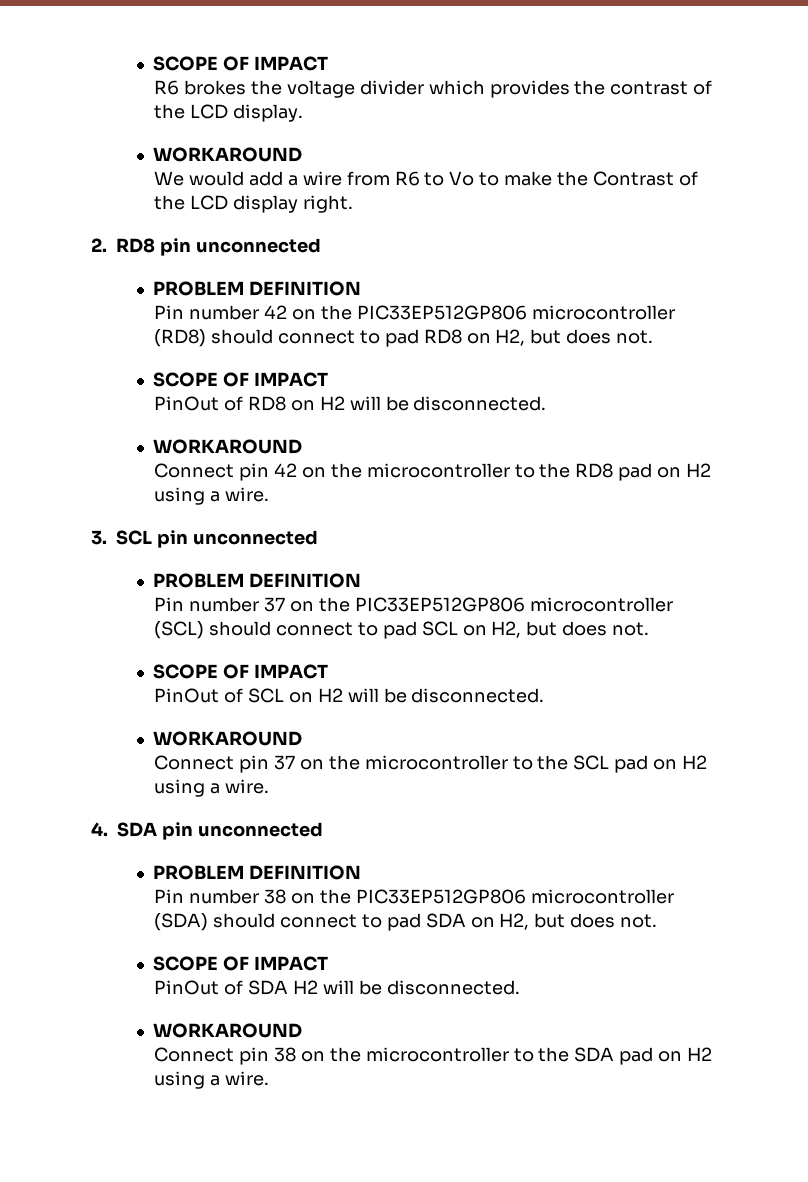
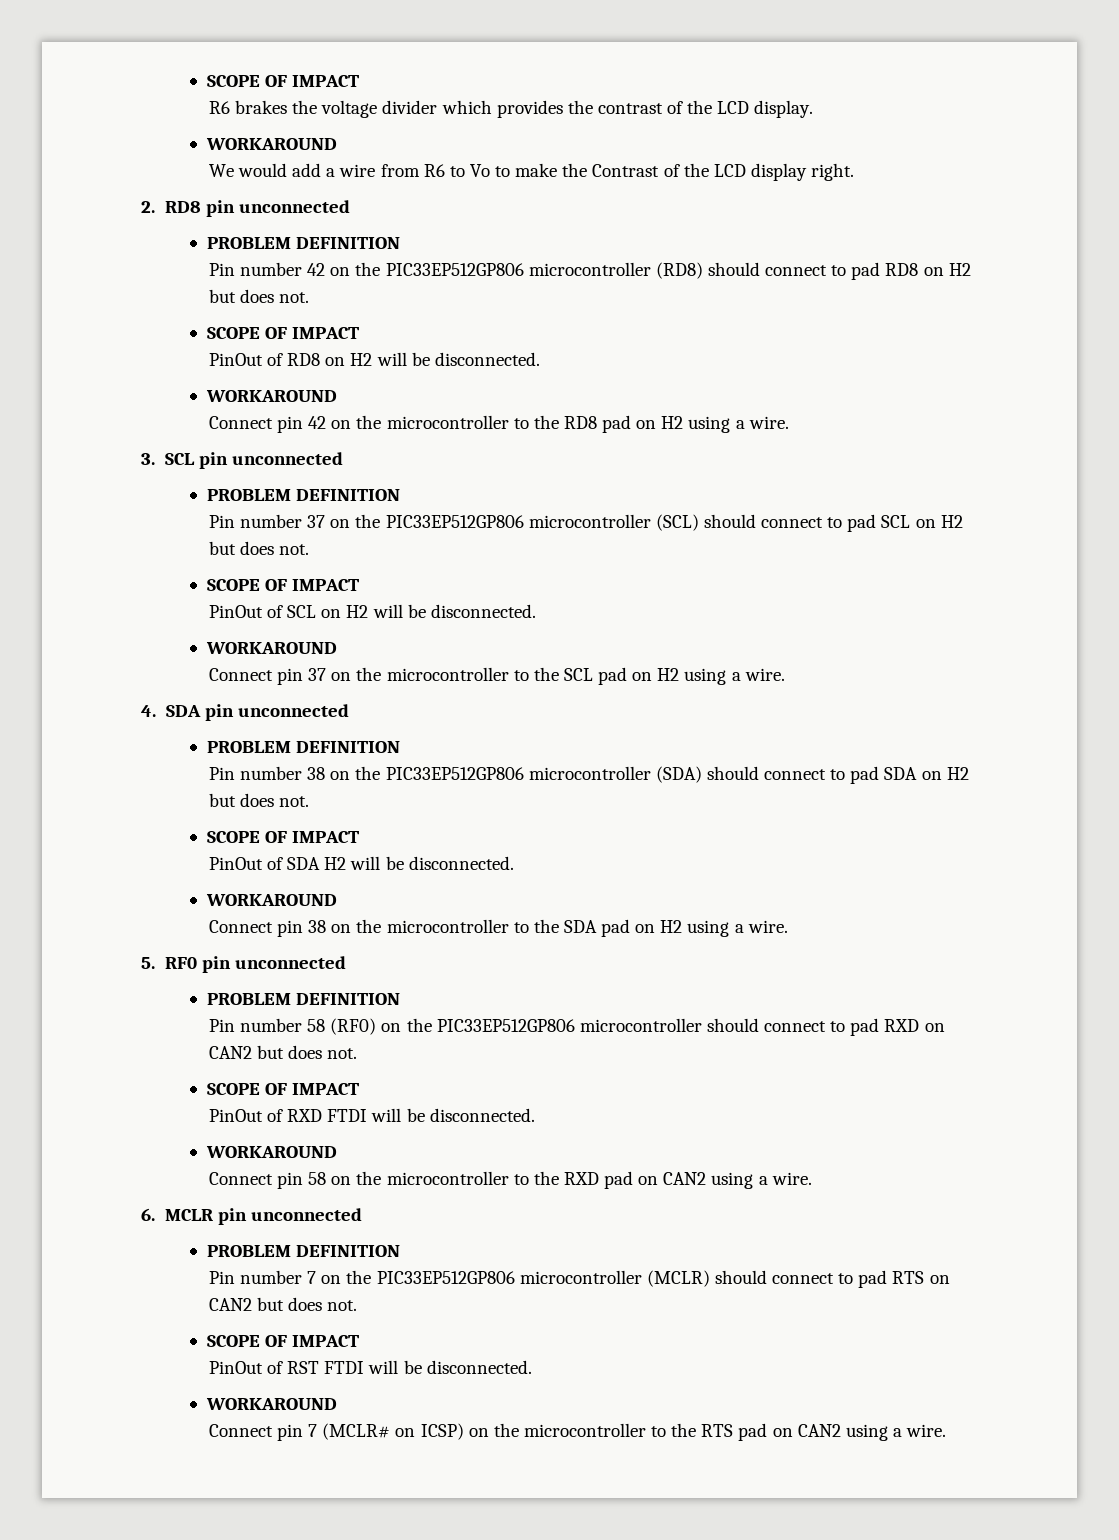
- R6 brokes the voltage divider which provides the contrast of the LCD display.
+ R6 brakes the voltage divider which provides the contrast of the LCD display.
- Pin number 42 on the PIC33EP512GP806 microcontroller (RD8) should connect to pad RD8 on H2, but does not.
+ Pin number 42 on the PIC33EP512GP806 microcontroller (RD8) should connect to pad RD8 on H2 but does not.
- Pin number 37 on the PIC33EP512GP806 microcontroller (SCL) should connect to pad SCL on H2, but does not.
+ Pin number 37 on the PIC33EP512GP806 microcontroller (SCL) should connect to pad SCL on H2 but does not.
- Pin number 38 on the PIC33EP512GP806 microcontroller (SDA) should connect to pad SDA on H2, but does not.
+ Pin number 38 on the PIC33EP512GP806 microcontroller (SDA) should connect to pad SDA on H2 but does not.
+ 5. RF0 pin unconnected
+ PROBLEM DEFINITION
+ Pin number 58 (RF0) on the PIC33EP512GP806 microcontroller should connect to pad RXD on CAN2 but does not.
+ SCOPE OF IMPACT
+ PinOut of RXD FTDI will be disconnected.
+ WORKAROUND
+ Connect pin 58 on the microcontroller to the RXD pad on CAN2 using a wire.
+ 6. MCLR pin unconnected
+ PROBLEM DEFINITION
+ Pin number 7 on the PIC33EP512GP806 microcontroller (MCLR) should connect to pad RTS on CAN2 but does not.
+ SCOPE OF IMPACT
+ PinOut of RST FTDI will be disconnected.
+ WORKAROUND
+ Connect pin 7 (MCLR# on ICSP) on the microcontroller to the RTS pad on CAN2 using a wire.

